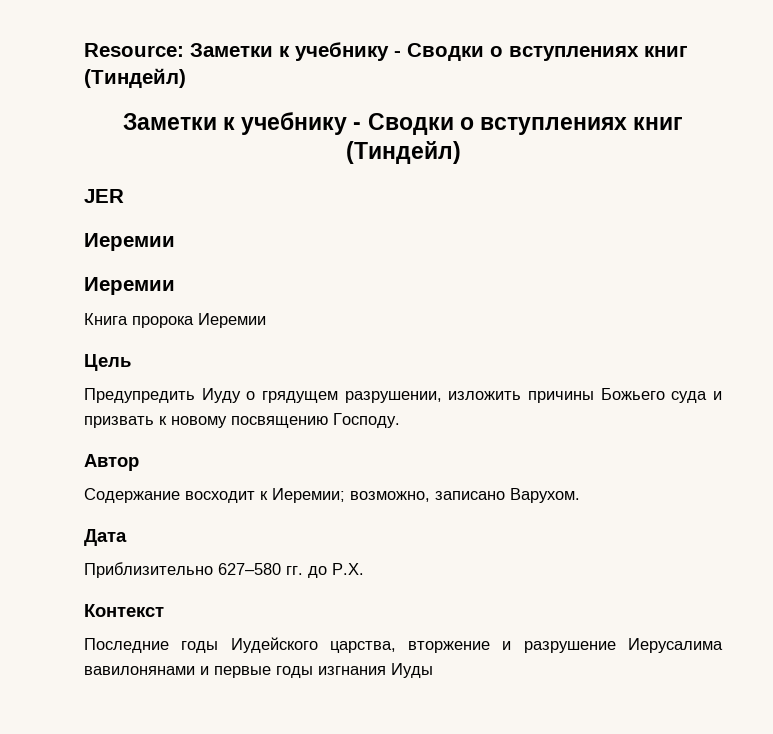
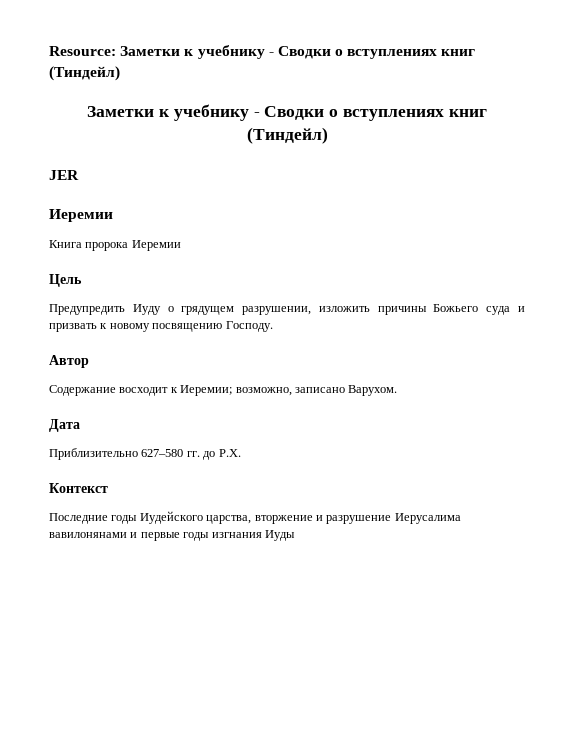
  JER
- Иеремии

